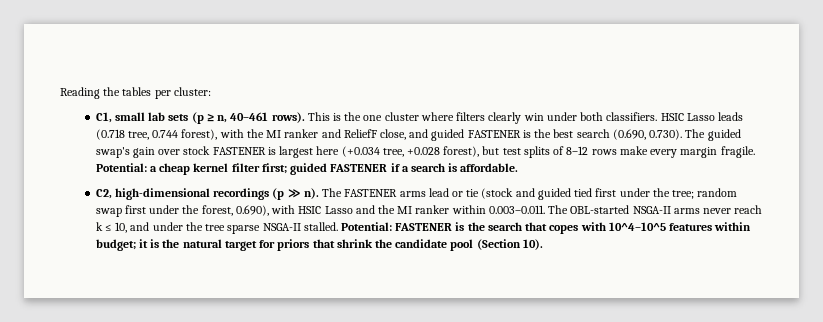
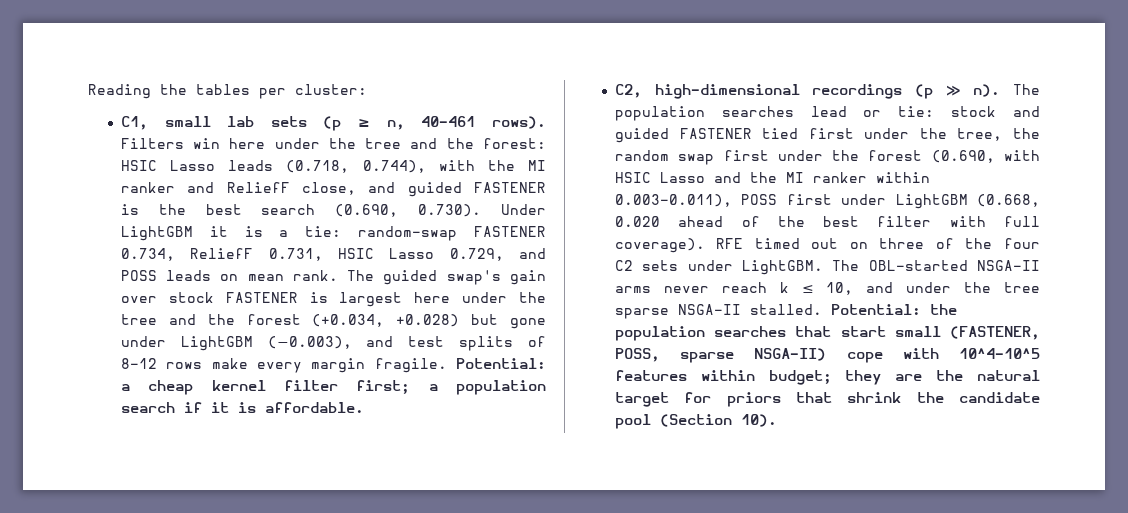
- This is the one cluster where filters clearly win under both classifiers. HSIC Lasso leads (0.718 tree, 0.744 forest), with the MI ranker and ReliefF close, and guided FASTENER is the best search (0.690, 0.730). The guided swap's gain over stock FASTENER is largest here (+0.034 tree, +0.028 forest), but test splits of 8–12 rows make every margin fragile.
+ Filters win here under the tree and the forest: HSIC Lasso leads (0.718, 0.744), with the MI ranker and ReliefF close, and guided FASTENER is the best search (0.690, 0.730). Under LightGBM it is a tie: random-swap FASTENER 0.734, ReliefF 0.731, HSIC Lasso 0.729, and POSS leads on mean rank. The guided swap's gain over stock FASTENER is largest here under the tree and the forest (+0.034, +0.028) but gone under LightGBM (−0.003), and test splits of 8–12 rows make every margin fragile.
- Potential: a cheap kernel filter first; guided FASTENER if a search is affordable.
+ Potential: a cheap kernel filter first; a population search if it is affordable.
- The FASTENER arms lead or tie (stock and guided tied first under the tree; random swap first under the forest, 0.690), with HSIC Lasso and the MI ranker within 0.003–0.011. The OBL-started NSGA-II arms never reach k ≤ 10, and under the tree sparse NSGA-II stalled.
+ The population searches lead or tie: stock and guided FASTENER tied first under the tree, the random swap first under the forest (0.690, with HSIC Lasso and the MI ranker within 0.003–0.011), POSS first under LightGBM (0.668, 0.020 ahead of the best filter with full coverage). RFE timed out on three of the four C2 sets under LightGBM. The OBL-started NSGA-II arms never reach k ≤ 10, and under the tree sparse NSGA-II stalled.
- Potential: FASTENER is the search that copes with 10^4–10^5 features within budget; it is the natural target for priors that shrink the candidate pool (Section 10).
+ Potential: the population searches that start small (FASTENER, POSS, sparse NSGA-II) cope with 10^4–10^5 features within budget; they are the natural target for priors that shrink the candidate pool (Section 10).

